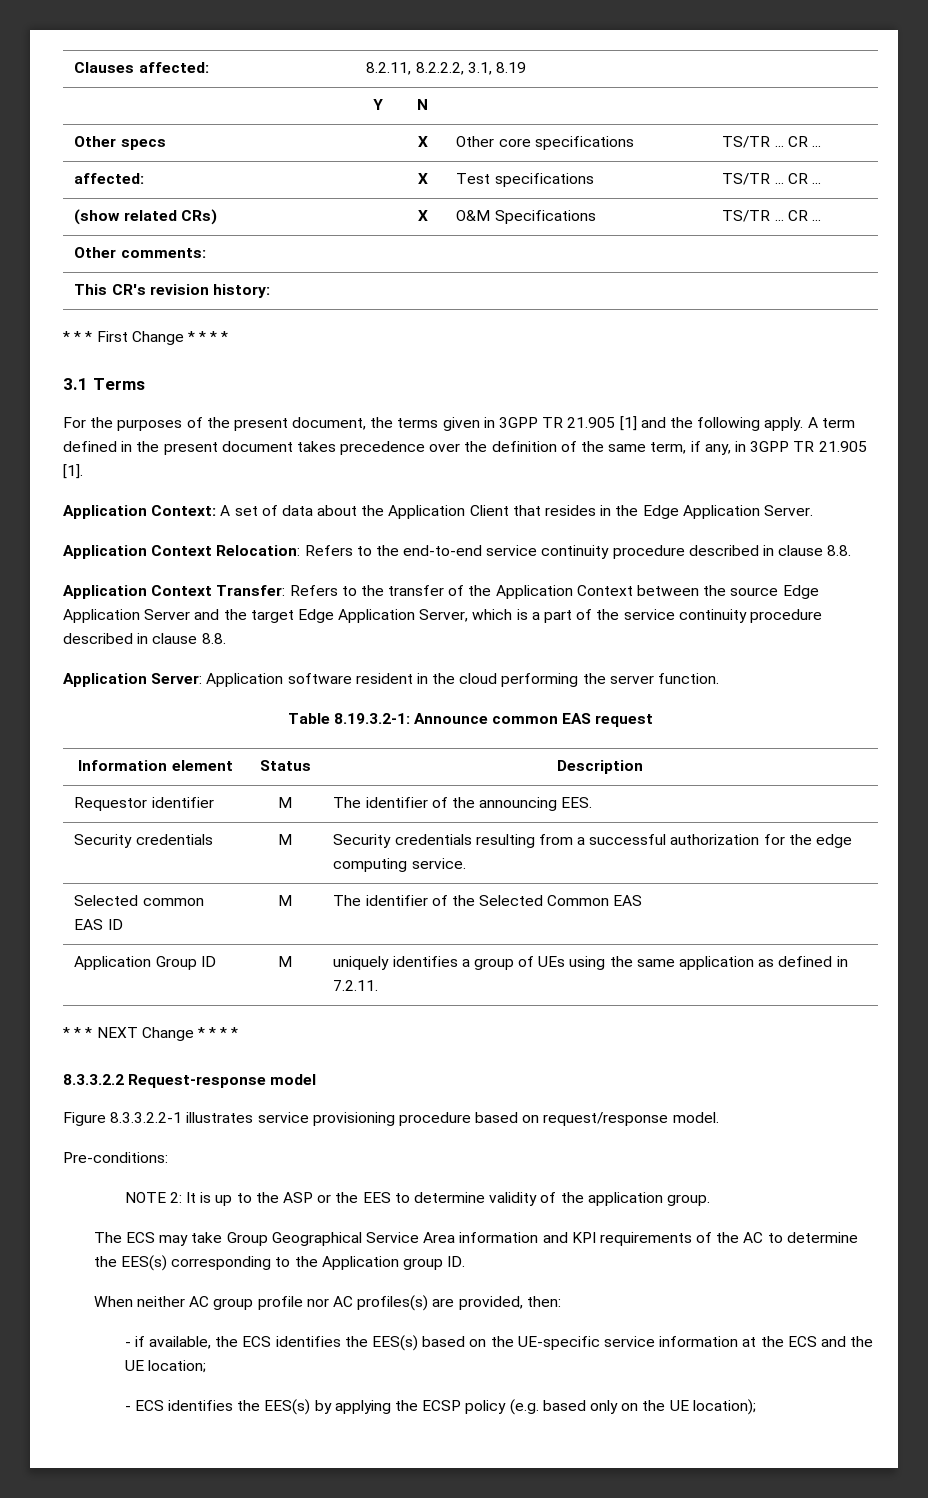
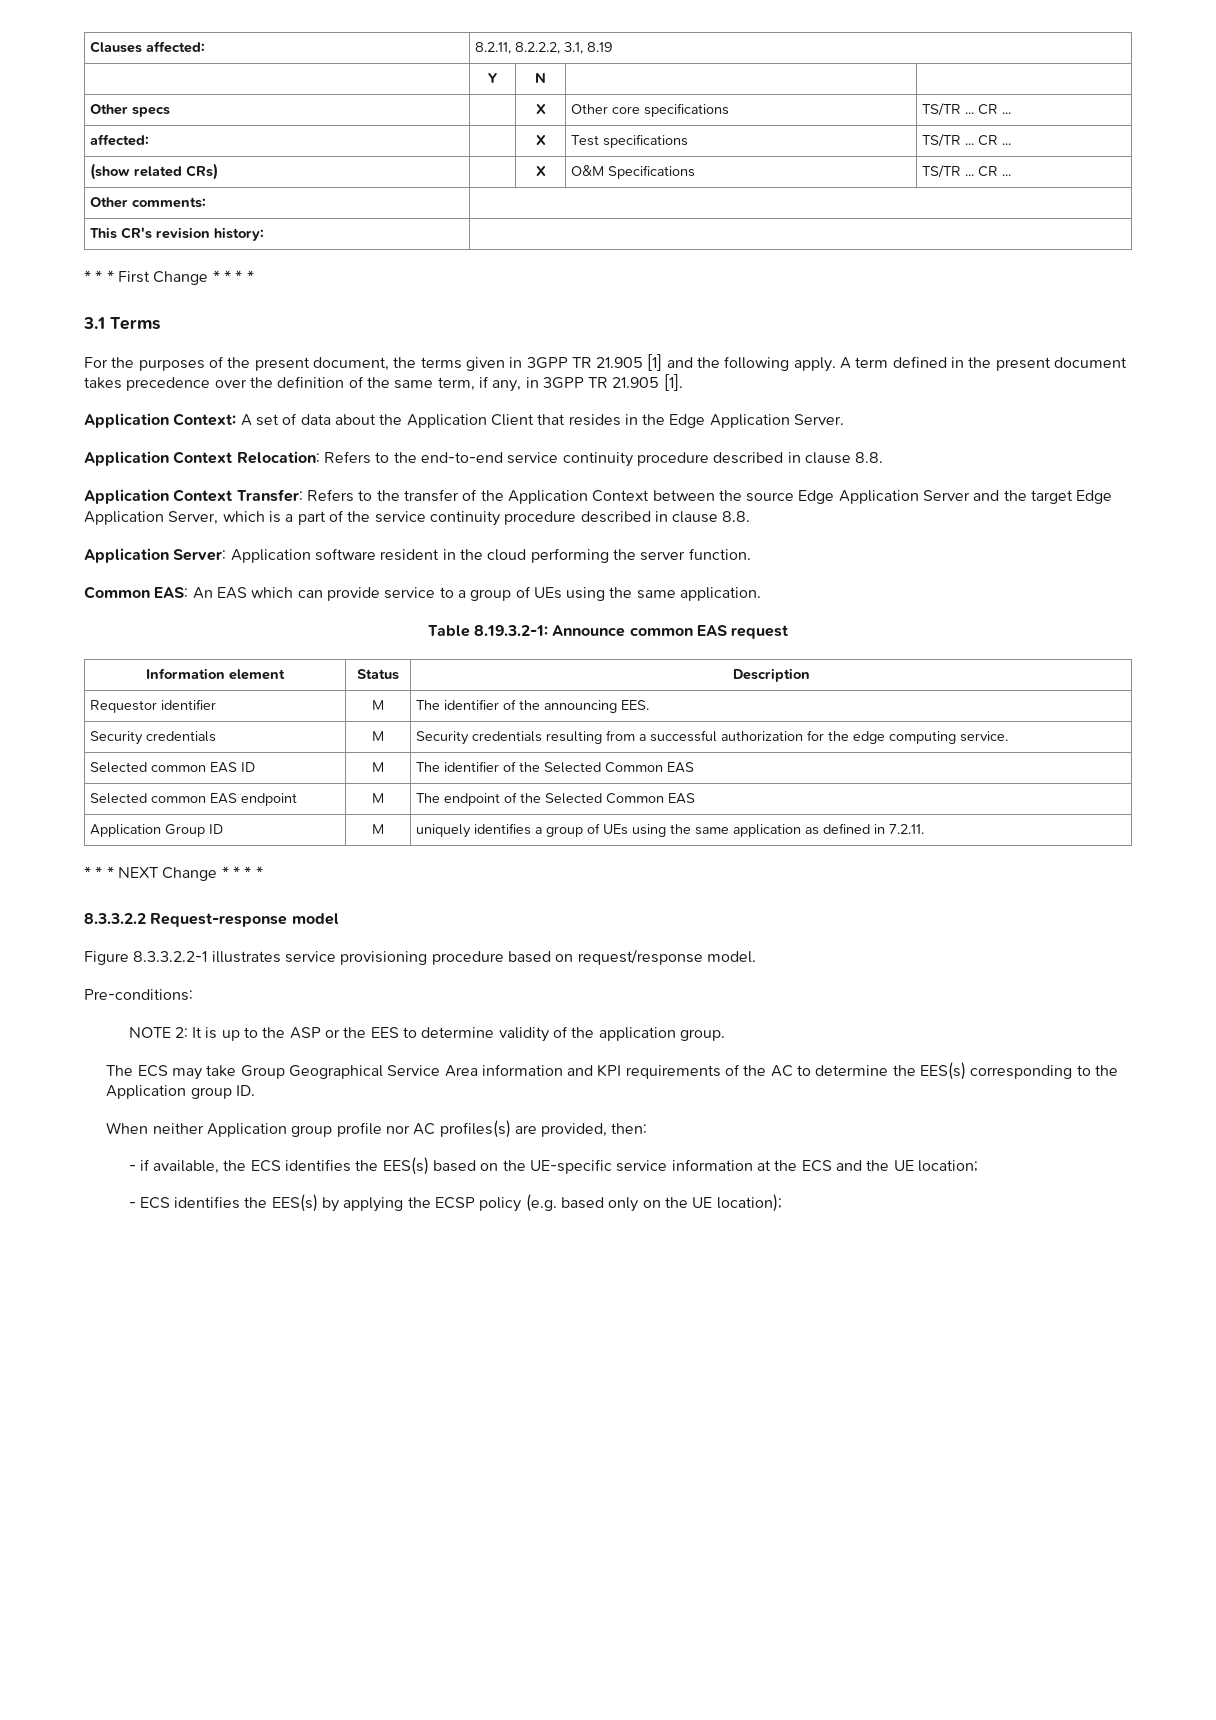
+ Common EAS: An EAS which can provide service to a group of UEs using the same application.
+ Selected common EAS endpoint | M | The endpoint of the Selected Common EAS
- When neither AC group profile nor AC profiles(s) are provided, then:
+ When neither Application group profile nor AC profiles(s) are provided, then:

